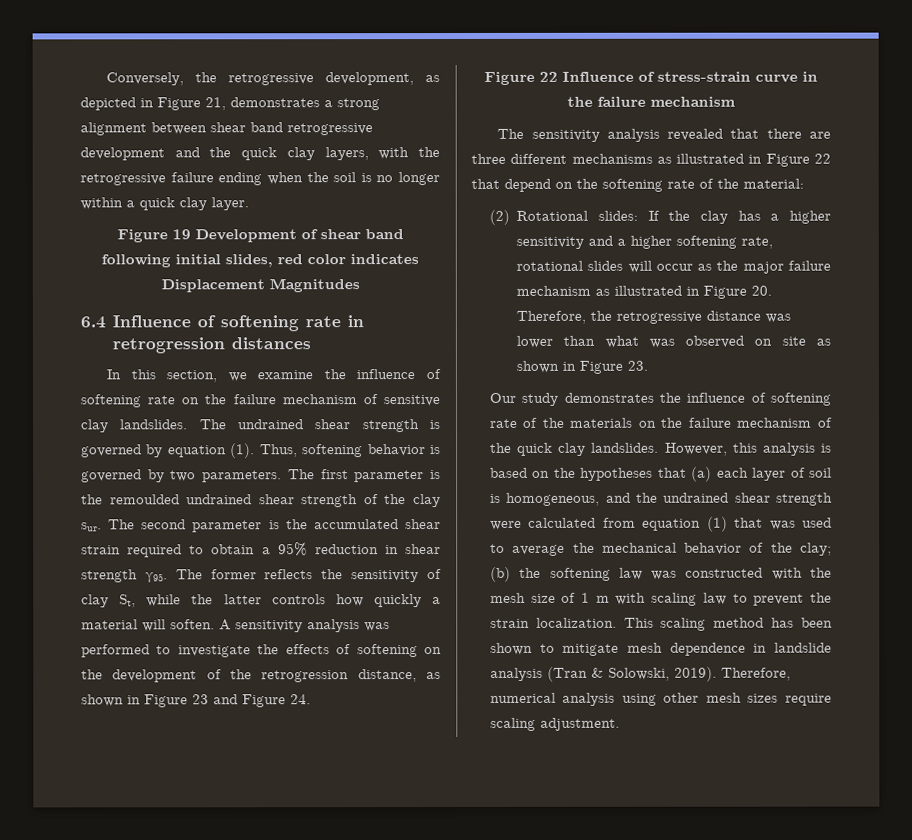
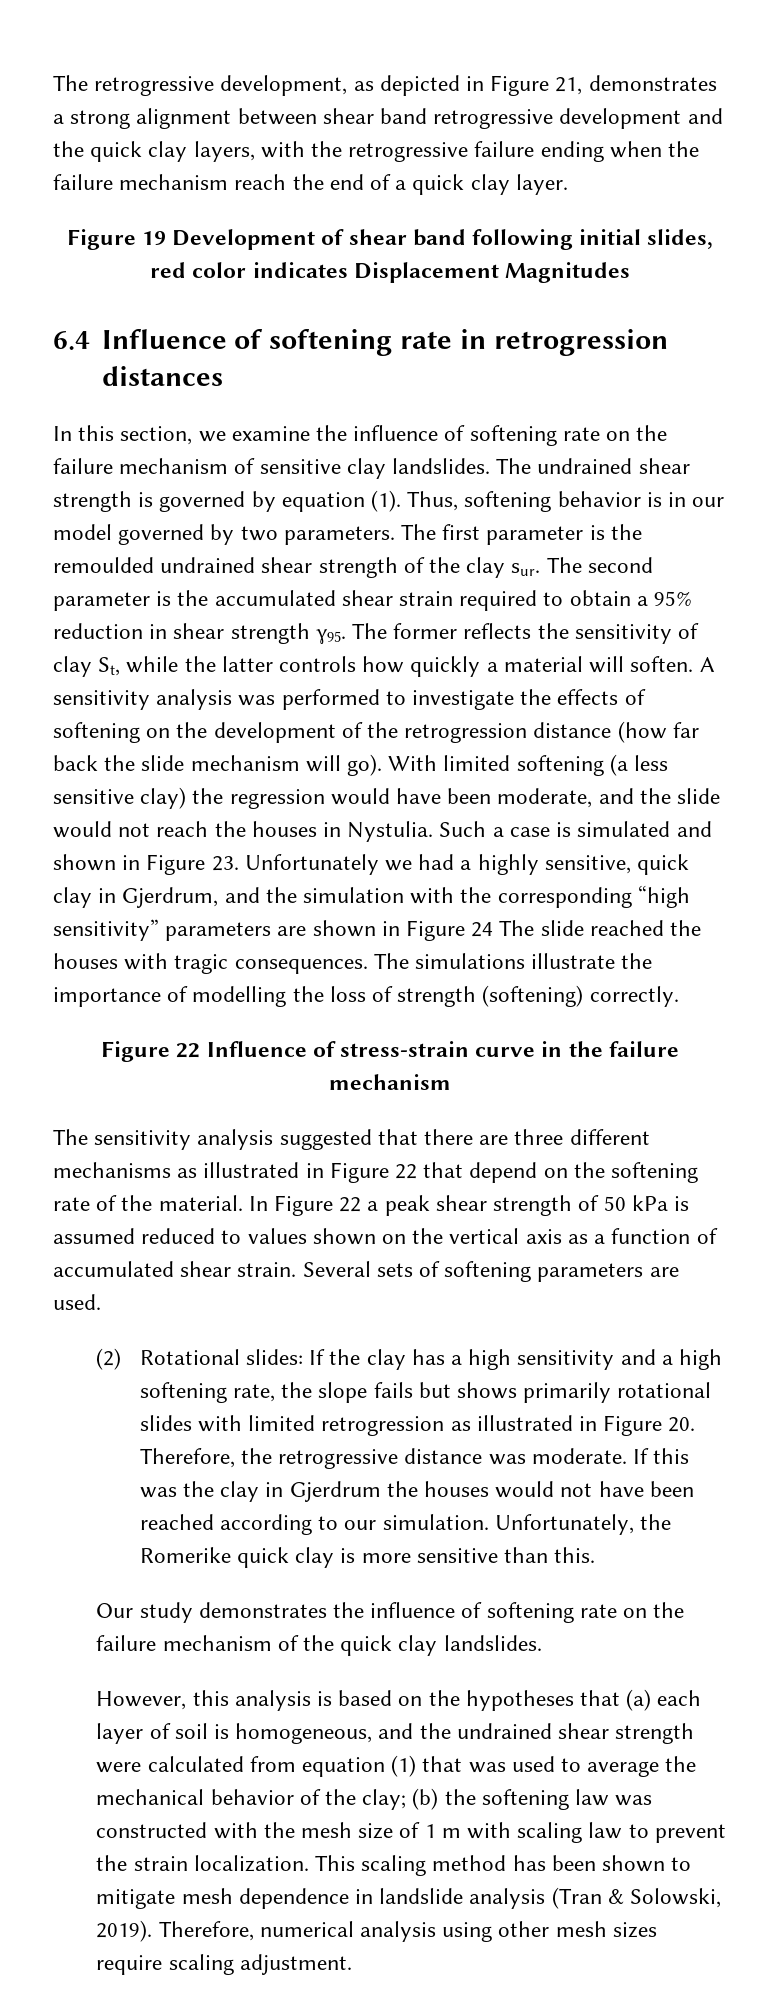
- Conversely, the retrogressive development, as depicted in Figure 21, demonstrates a strong alignment between shear band retrogressive development and the quick clay layers, with the retrogressive failure ending when the soil is no longer within a quick clay layer.
+ The retrogressive development, as depicted in Figure 21, demonstrates a strong alignment between shear band retrogressive development and the quick clay layers, with the retrogressive failure ending when the failure mechanism reach the end of a quick clay layer.
- Thus, softening behavior is governed by two parameters.
+ Thus, softening behavior is in our model governed by two parameters.
- A sensitivity analysis was performed to investigate the effects of softening on the development of the retrogression distance, as shown in Figure 23 and Figure 24.
+ A sensitivity analysis was performed to investigate the effects of softening on the development of the retrogression distance (how far back the slide mechanism will go). With limited softening (a less sensitive clay) the regression would have been moderate, and the slide would not reach the houses in Nystulia. Such a case is simulated and shown in Figure 23. Unfortunately we had a highly sensitive, quick clay in Gjerdrum, and the simulation with the corresponding “high sensitivity” parameters are shown in Figure 24 The slide reached the houses with tragic consequences. The simulations illustrate the importance of modelling the loss of strength (softening) correctly.
- The sensitivity analysis revealed that there are three different mechanisms as illustrated in Figure 22 that depend on the softening rate of the material:
+ The sensitivity analysis suggested that there are three different mechanisms as illustrated in Figure 22 that depend on the softening rate of the material. In Figure 22 a peak shear strength of 50 kPa is assumed reduced to values shown on the vertical axis as a function of accumulated shear strain. Several sets of softening parameters are used.
- (2) Rotational slides: If the clay has a higher sensitivity and a higher softening rate, rotational slides will occur as the major failure mechanism as illustrated in Figure 20. Therefore, the retrogressive distance was lower than what was observed on site as shown in Figure 23.
+ (2) Rotational slides: If the clay has a high sensitivity and a high softening rate, the slope fails but shows primarily rotational slides with limited retrogression as illustrated in Figure 20. Therefore, the retrogressive distance was moderate. If this was the clay in Gjerdrum the houses would not have been reached according to our simulation. Unfortunately, the Romerike quick clay is more sensitive than this.
- Our study demonstrates the influence of softening rate of the materials on the failure mechanism of the quick clay landslides. However, this analysis is based on the hypotheses that (a) each layer of soil is homogeneous, and the undrained shear strength were calculated from equation (1) that was used to average the mechanical behavior of the clay;
+ Our study demonstrates the influence of softening rate on the failure mechanism of the quick clay landslides.
+ However, this analysis is based on the hypotheses that (a) each layer of soil is homogeneous, and the undrained shear strength were calculated from equation (1) that was used to average the mechanical behavior of the clay;

